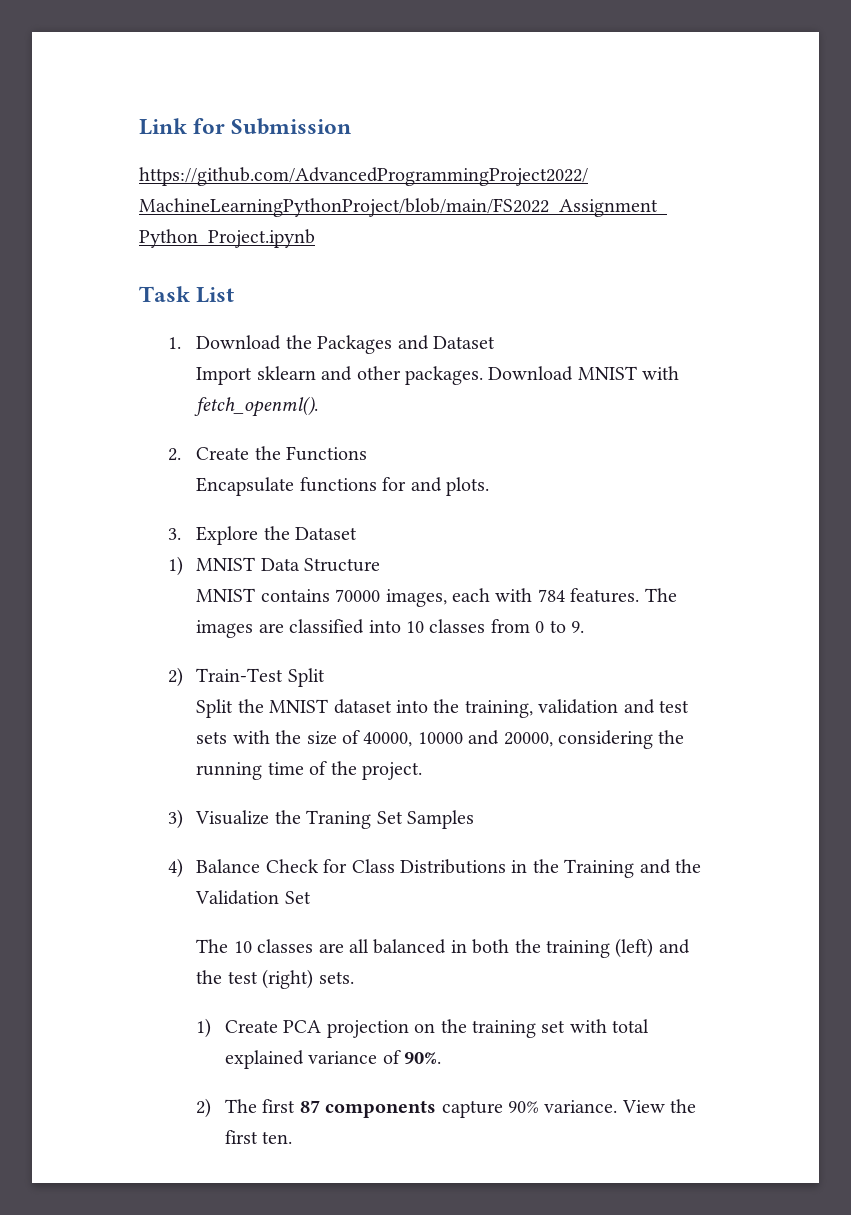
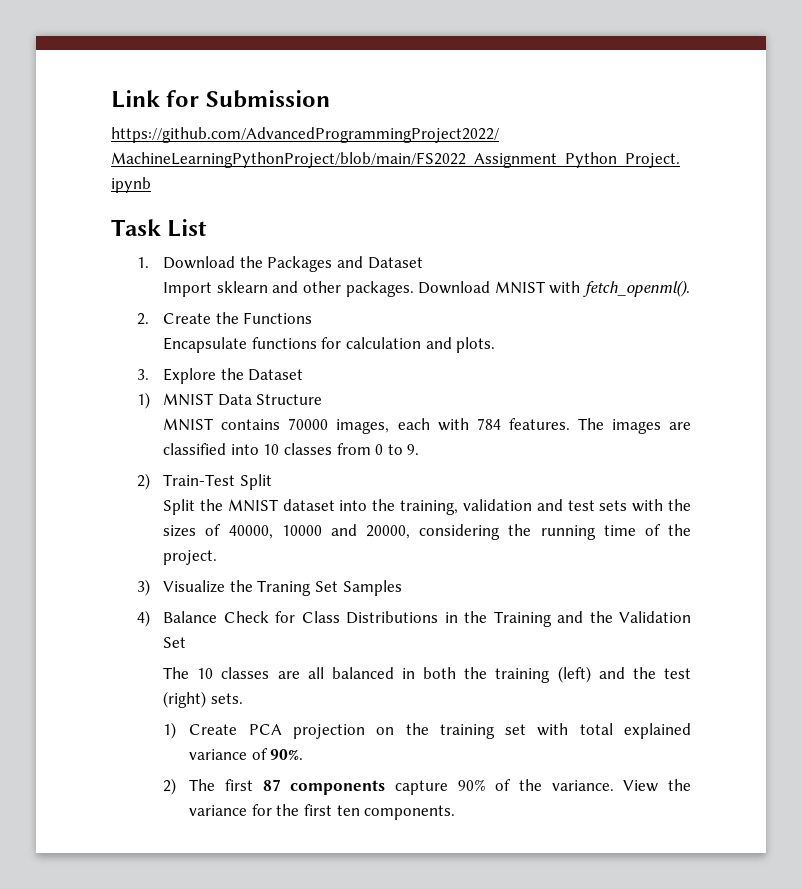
- Encapsulate functions for and plots.
+ Encapsulate functions for calculation and plots.
- Split the MNIST dataset into the training, validation and test sets with the size of 40000, 10000 and 20000, considering the running time of the project.
+ Split the MNIST dataset into the training, validation and test sets with the sizes of 40000, 10000 and 20000, considering the running time of the project.
- 2) The first 87 components capture 90% variance.
+ 2) The first 87 components capture 90% of the variance.
- View the first ten.
+ View the variance for the first ten components.

